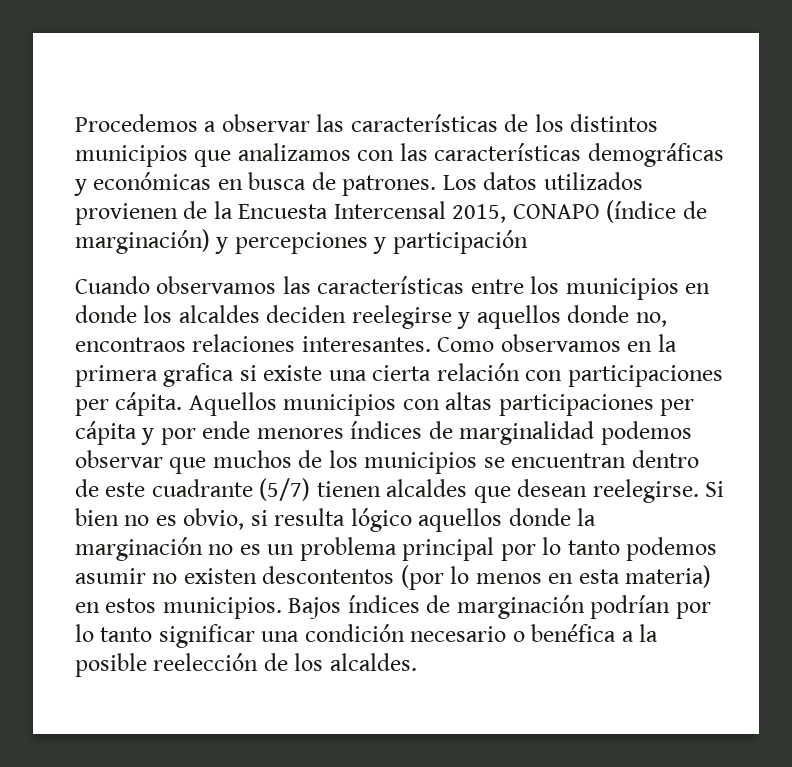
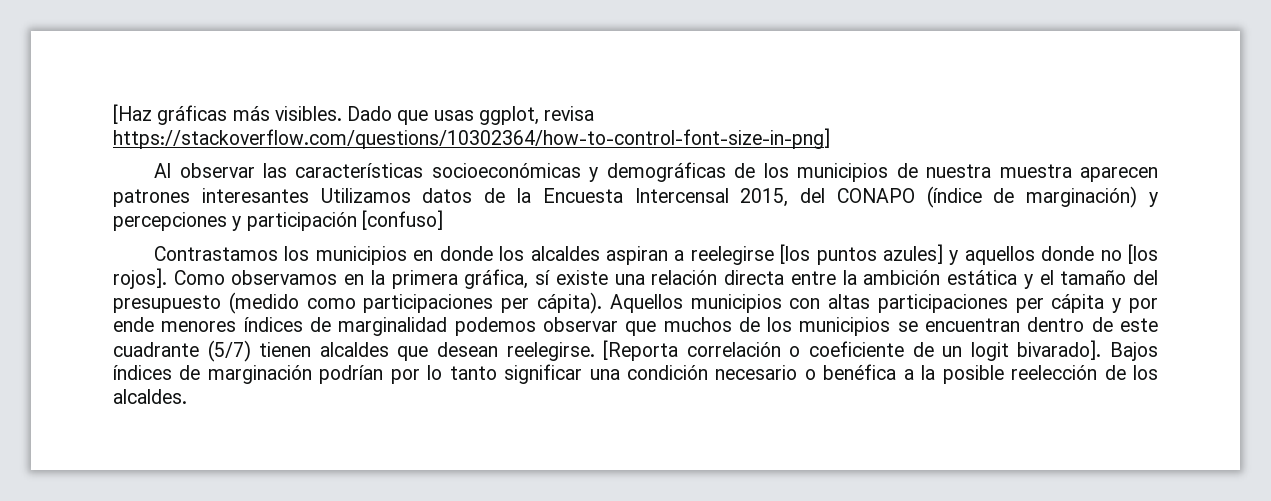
- Procedemos a observar las características de los distintos municipios que analizamos con las características demográficas y económicas en busca de patrones. Los datos utilizados provienen de la Encuesta Intercensal 2015, CONAPO (índice de marginación) y percepciones y participación
- Cuando observamos las características entre los municipios en donde los alcaldes deciden reelegirse y aquellos donde no, encontraos relaciones interesantes.
+ [Haz gráficas más visibles. Dado que usas ggplot, revisa https://stackoverflow.com/questions/10302364/how-to-control-font-size-in-png]
+ Al observar las características socioeconómicas y demográficas de los municipios de nuestra muestra aparecen patrones interesantes Utilizamos datos de la Encuesta Intercensal 2015, del CONAPO (índice de marginación) y percepciones y participación [confuso]
+ Contrastamos los municipios en donde los alcaldes aspiran a reelegirse [los puntos azules] y aquellos donde no [los rojos].
- Como observamos en la primera grafica si existe una cierta relación con participaciones per cápita.
+ Como observamos en la primera gráfica, sí existe una relación directa entre la ambición estática y el tamaño del presupuesto (medido como participaciones per cápita).
- Si bien no es obvio, si resulta lógico aquellos donde la marginación no es un problema principal por lo tanto podemos asumir no existen descontentos (por lo menos en esta materia) en estos municipios.
+ [Reporta correlación o coeficiente de un logit bivarado].

